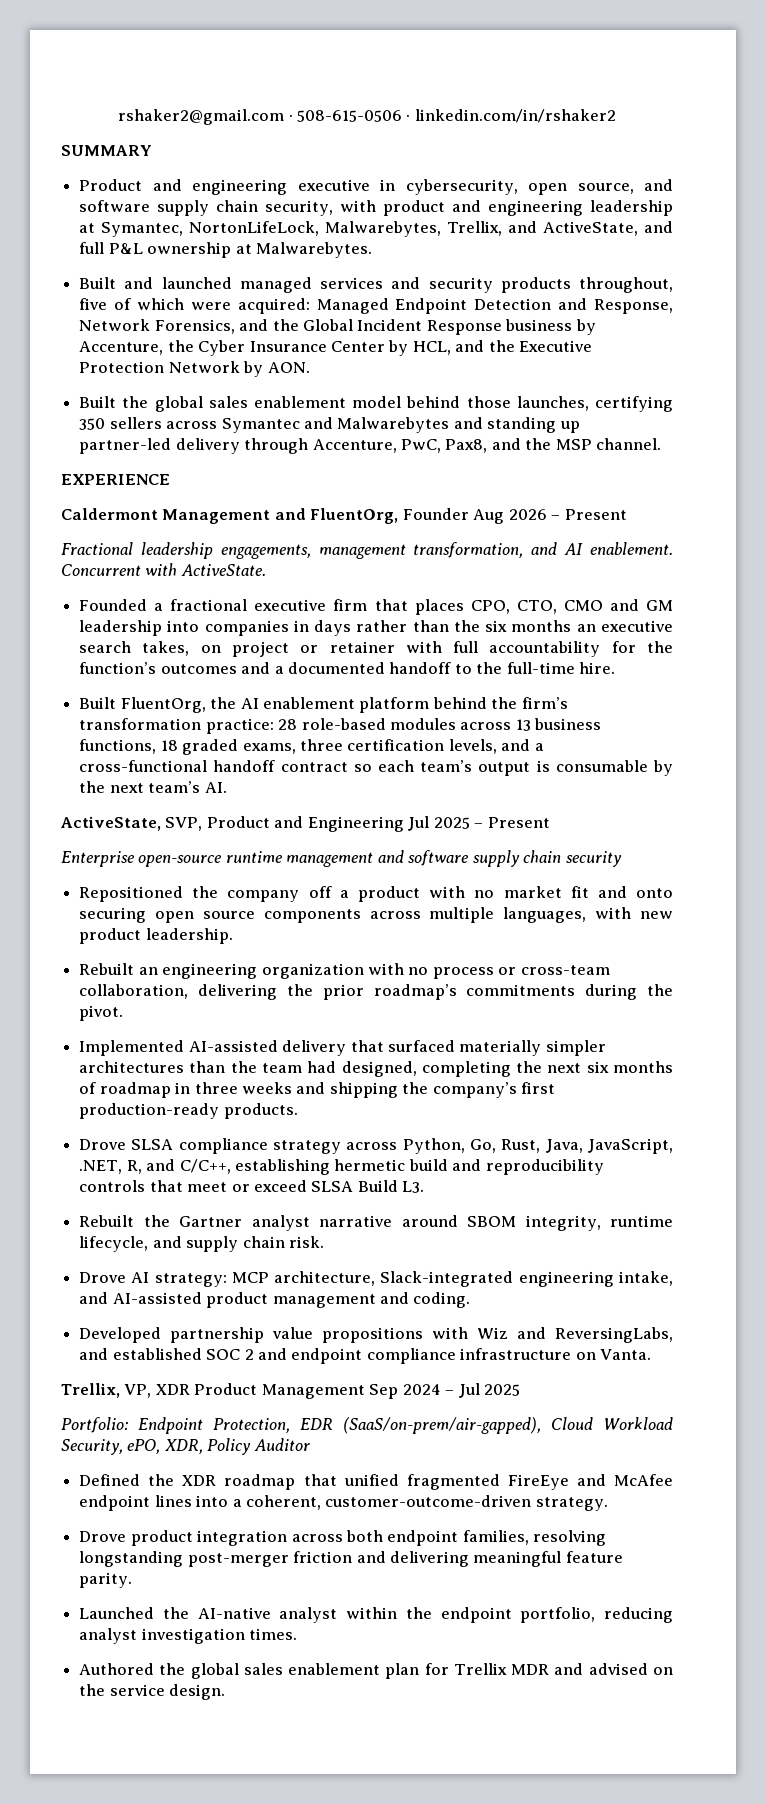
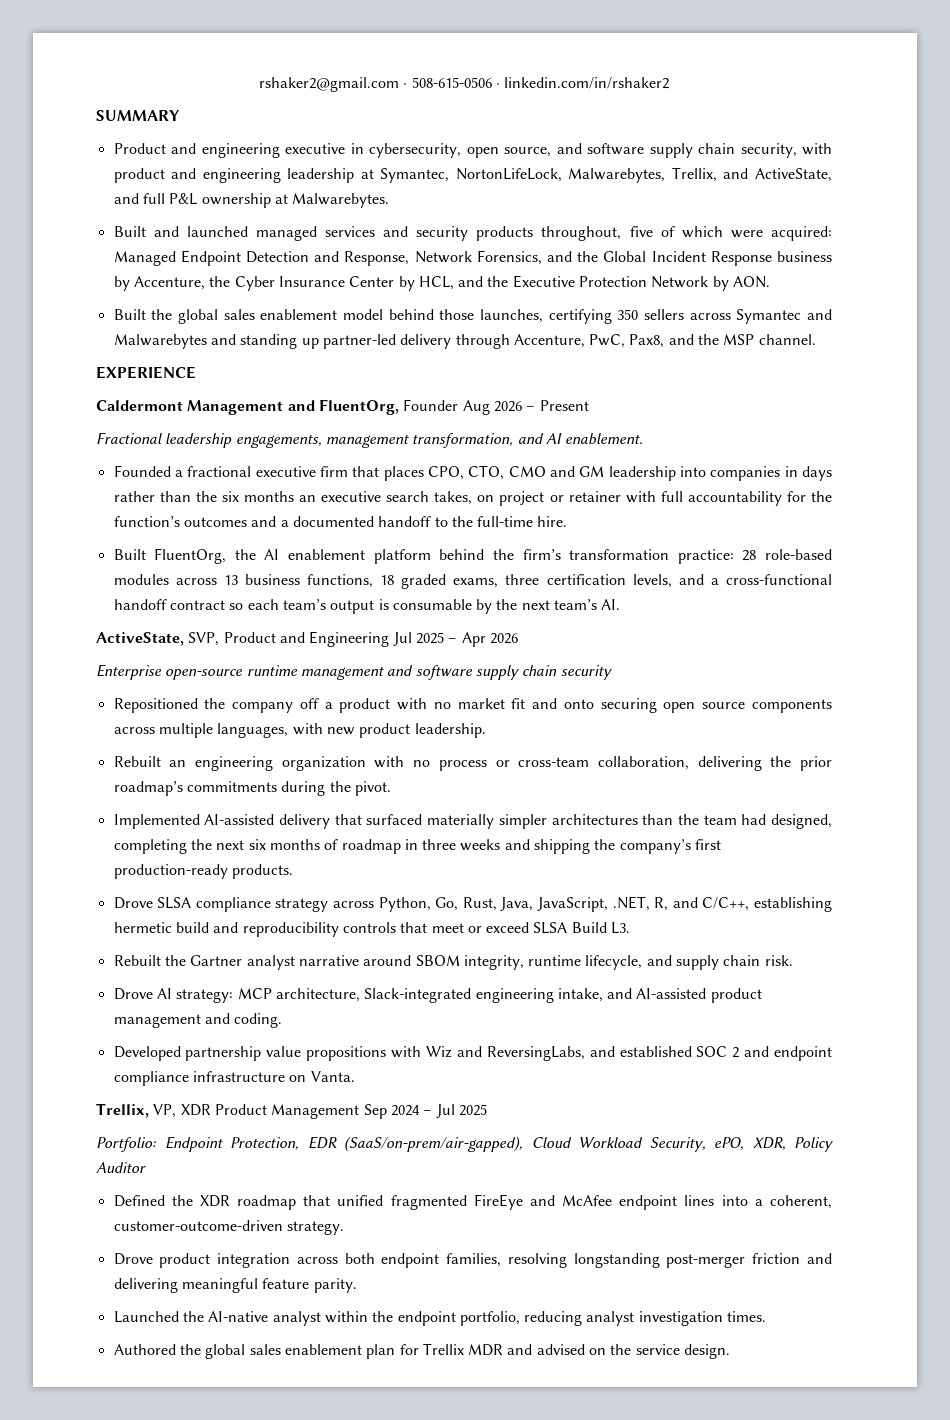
- Concurrent with ActiveState.
- ActiveState, SVP, Product and Engineering Jul 2025 – Present
+ ActiveState, SVP, Product and Engineering Jul 2025 – Apr 2026

